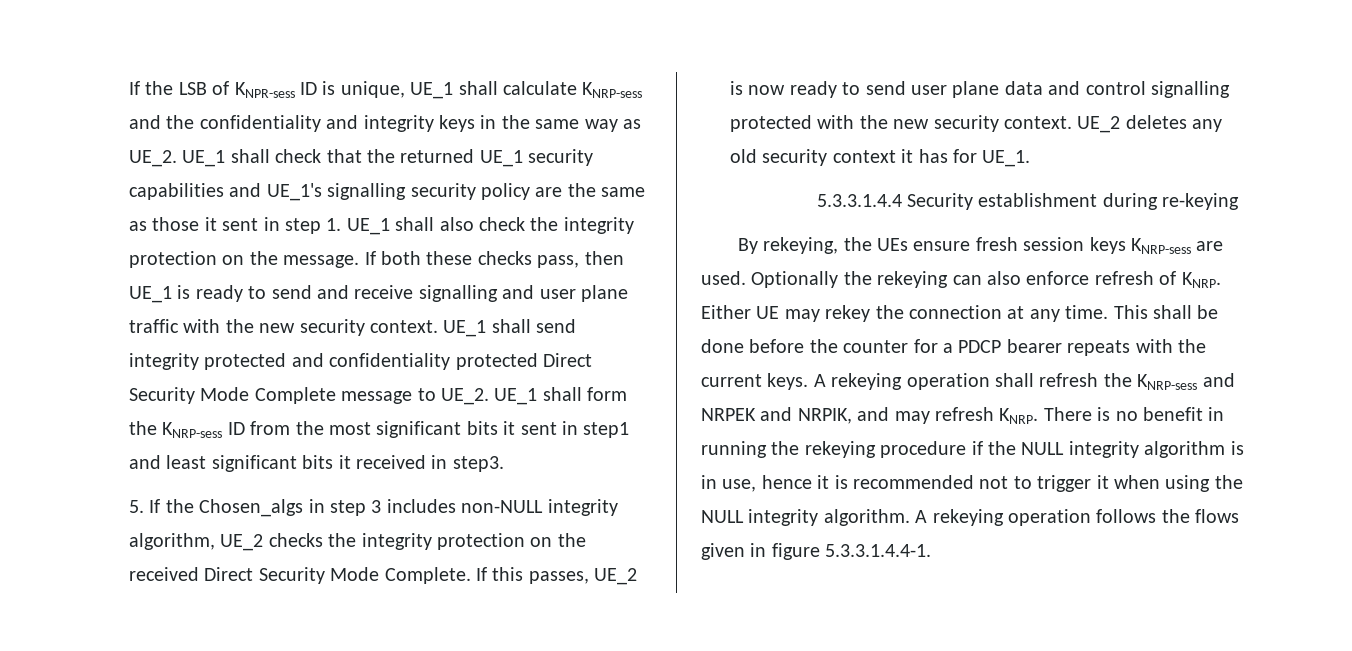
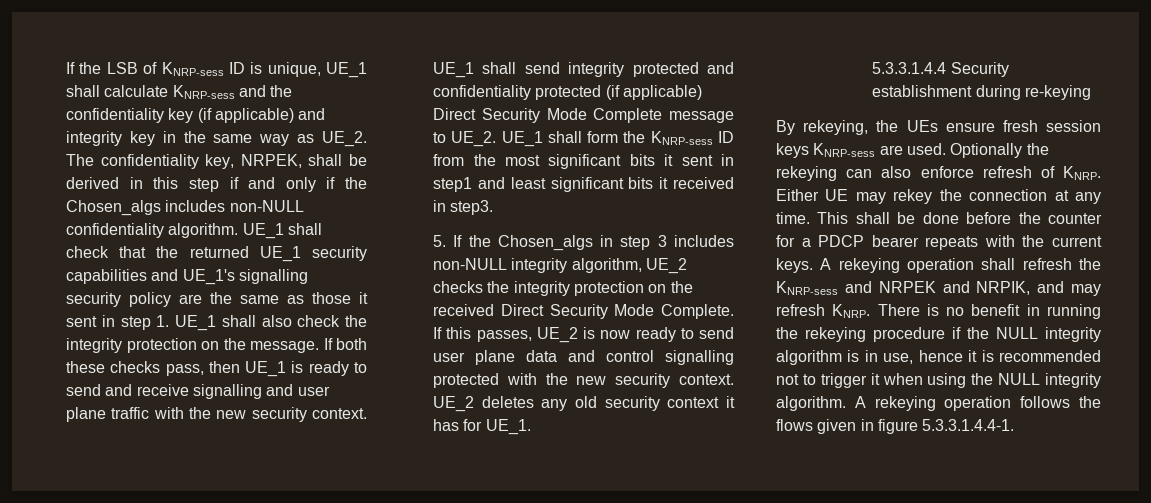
- If the LSB of KNPR-sess ID is unique, UE_1 shall calculate KNRP-sess and the confidentiality and integrity keys in the same way as UE_2.
+ If the LSB of KNRP-sess ID is unique, UE_1 shall calculate KNRP-sess and the confidentiality key (if applicable) and integrity key in the same way as UE_2.
+ The confidentiality key, NRPEK, shall be derived in this step if and only if the Chosen_algs includes non-NULL confidentiality algorithm.
- UE_1 shall send integrity protected and confidentiality protected Direct Security Mode Complete message to UE_2.
+ UE_1 shall send integrity protected and confidentiality protected (if applicable) Direct Security Mode Complete message to UE_2.

